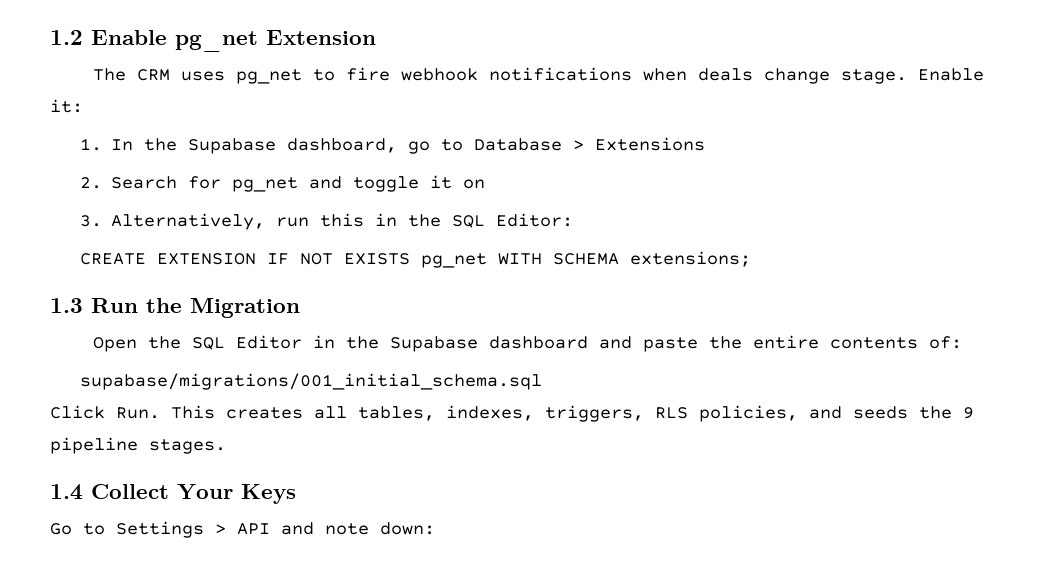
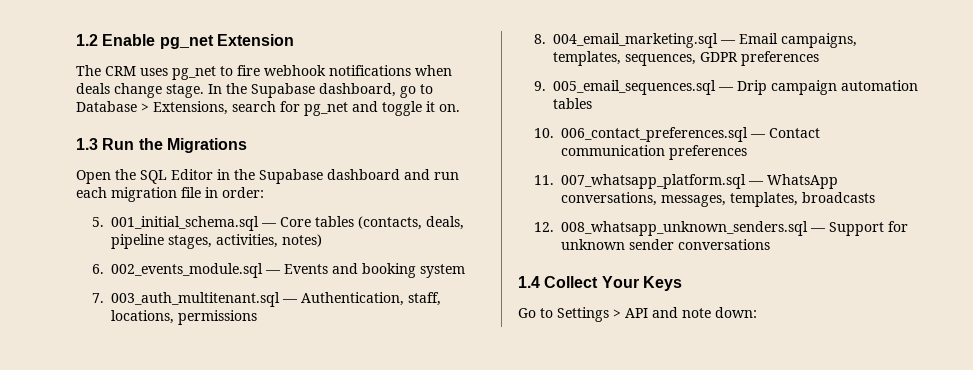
- Enable it:
- 1. In the Supabase dashboard, go to Database > Extensions
- 2. Search for pg_net and toggle it on
- 3. Alternatively, run this in the SQL Editor:
- CREATE EXTENSION IF NOT EXISTS pg_net WITH SCHEMA extensions;
+ In the Supabase dashboard, go to Database > Extensions, search for pg_net and toggle it on.
- 1.3 Run the Migration
+ 1.3 Run the Migrations
- Open the SQL Editor in the Supabase dashboard and paste the entire contents of:
- supabase/migrations/001_initial_schema.sql
- Click Run. This creates all tables, indexes, triggers, RLS policies, and seeds the 9 pipeline stages.
+ Open the SQL Editor in the Supabase dashboard and run each migration file in order:
+ 5. 001_initial_schema.sql — Core tables (contacts, deals, pipeline stages, activities, notes)
+ 6. 002_events_module.sql — Events and booking system
+ 7. 003_auth_multitenant.sql — Authentication, staff, locations, permissions
+ 8. 004_email_marketing.sql — Email campaigns, templates, sequences, GDPR preferences
+ 9. 005_email_sequences.sql — Drip campaign automation tables
+ 10. 006_contact_preferences.sql — Contact communication preferences
+ 11. 007_whatsapp_platform.sql — WhatsApp conversations, messages, templates, broadcasts
+ 12. 008_whatsapp_unknown_senders.sql — Support for unknown sender conversations

